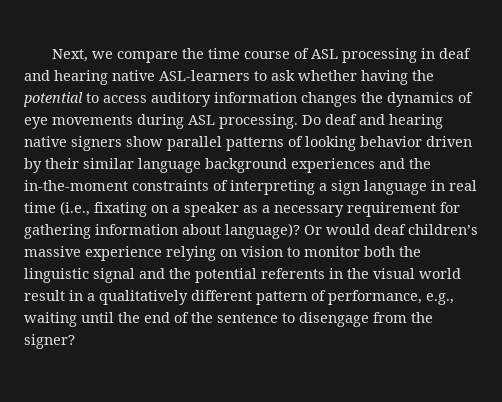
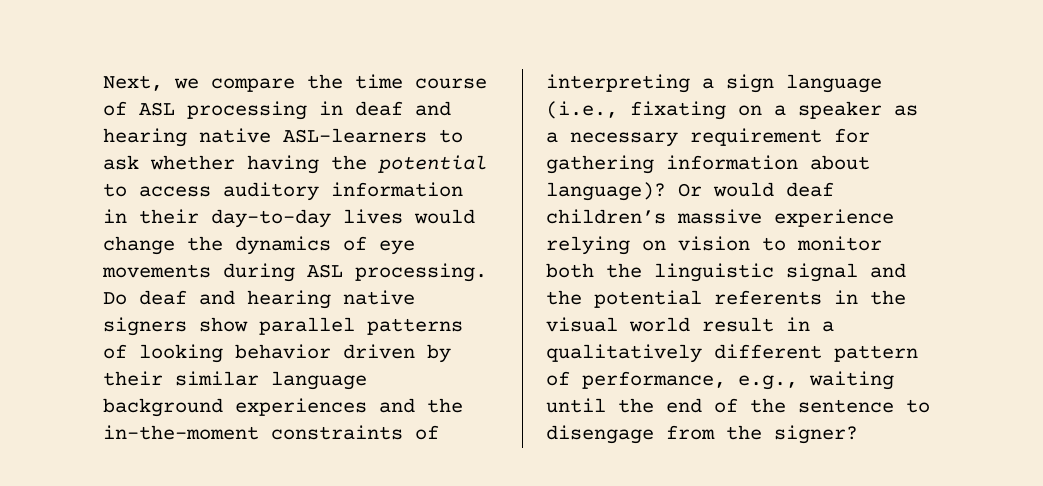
- Next, we compare the time course of ASL processing in deaf and hearing native ASL-learners to ask whether having the potential to access auditory information changes the dynamics of eye movements during ASL processing.
+ Next, we compare the time course of ASL processing in deaf and hearing native ASL-learners to ask whether having the potential to access auditory information in their day-to-day lives would change the dynamics of eye movements during ASL processing.
- Do deaf and hearing native signers show parallel patterns of looking behavior driven by their similar language background experiences and the in-the-moment constraints of interpreting a sign language in real time (i.e., fixating on a speaker as a necessary requirement for gathering information about language)?
+ Do deaf and hearing native signers show parallel patterns of looking behavior driven by their similar language background experiences and the in-the-moment constraints of interpreting a sign language (i.e., fixating on a speaker as a necessary requirement for gathering information about language)?

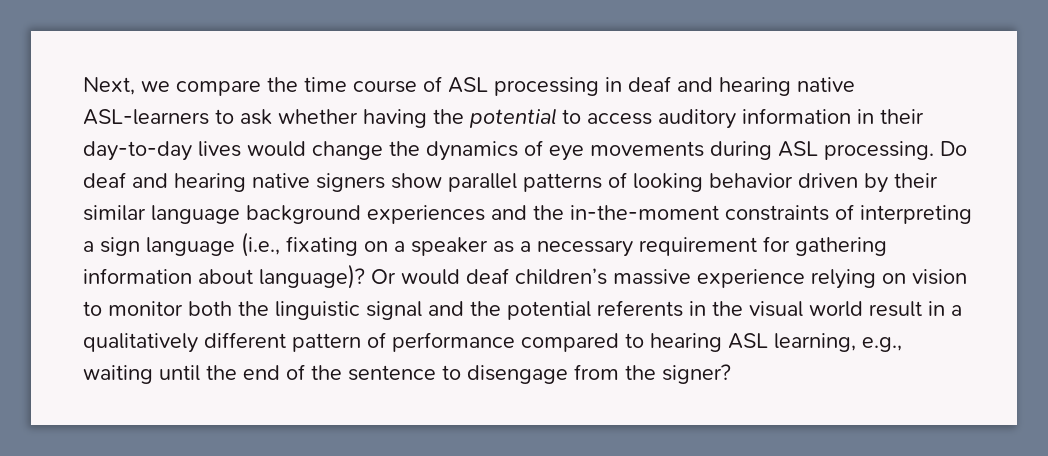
- Or would deaf children’s massive experience relying on vision to monitor both the linguistic signal and the potential referents in the visual world result in a qualitatively different pattern of performance, e.g., waiting until the end of the sentence to disengage from the signer?
+ Or would deaf children’s massive experience relying on vision to monitor both the linguistic signal and the potential referents in the visual world result in a qualitatively different pattern of performance compared to hearing ASL learning, e.g., waiting until the end of the sentence to disengage from the signer?

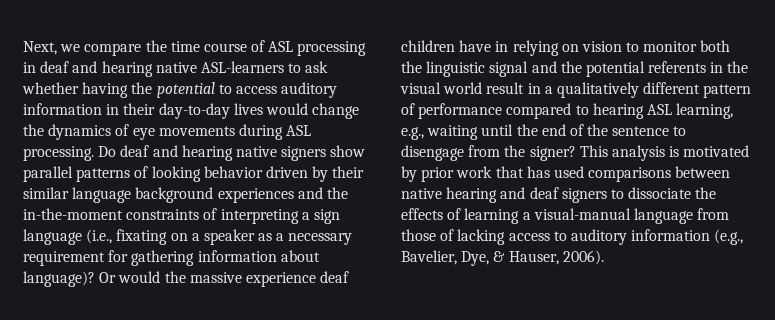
- Or would deaf children’s massive experience relying on vision to monitor both the linguistic signal and the potential referents in the visual world result in a qualitatively different pattern of performance compared to hearing ASL learning, e.g., waiting until the end of the sentence to disengage from the signer?
+ Or would the massive experience deaf children have in relying on vision to monitor both the linguistic signal and the potential referents in the visual world result in a qualitatively different pattern of performance compared to hearing ASL learning, e.g., waiting until the end of the sentence to disengage from the signer?
+ This analysis is motivated by prior work that has used comparisons between native hearing and deaf signers to dissociate the effects of learning a visual-manual language from those of lacking access to auditory information (e.g., Bavelier, Dye, & Hauser, 2006).

